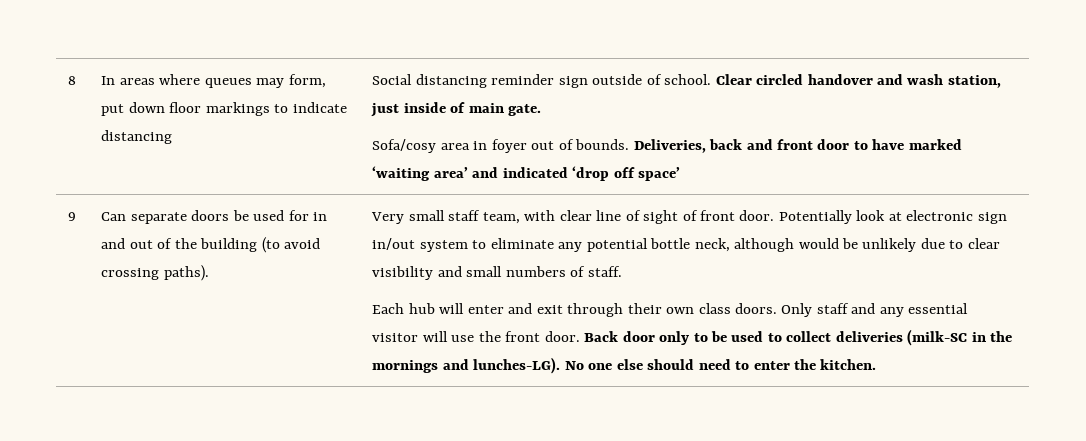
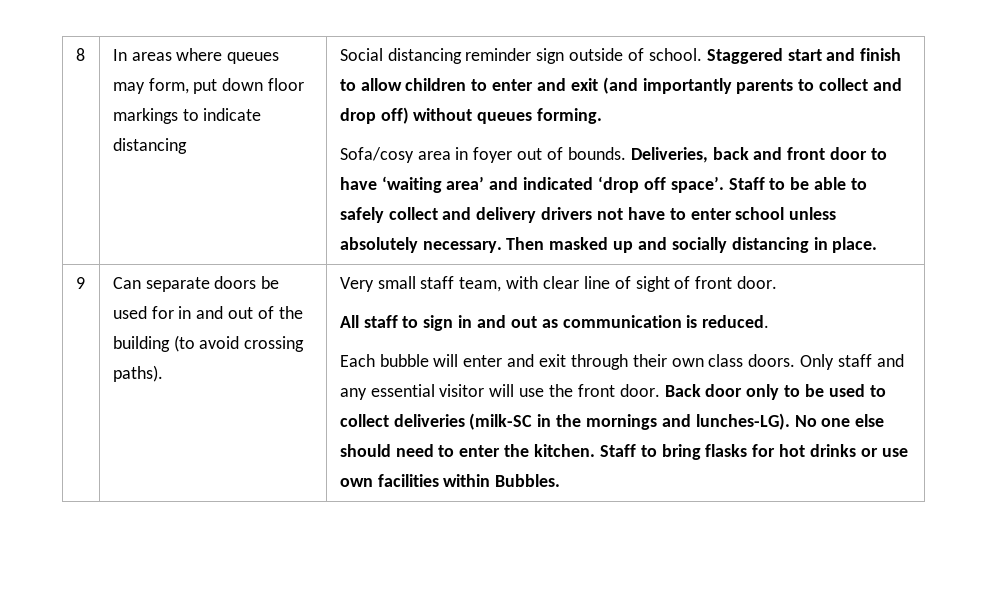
- Clear circled handover and wash station, just inside of main gate.
+ Staggered start and finish to allow children to enter and exit (and importantly parents to collect and drop off) without queues forming.
- Deliveries, back and front door to have marked ‘waiting area’ and indicated ‘drop off space’
+ Deliveries, back and front door to have ‘waiting area’ and indicated ‘drop off space’. Staff to be able to safely collect and delivery drivers not have to enter school unless absolutely necessary. Then masked up and socially distancing in place.
- Very small staff team, with clear line of sight of front door. Potentially look at electronic sign in/out system to eliminate any potential bottle neck, although would be unlikely due to clear visibility and small numbers of staff.
+ Very small staff team, with clear line of sight of front door.
+ All staff to sign in and out as communication is reduced.
- Each hub will enter and exit through their own class doors.
+ Each bubble will enter and exit through their own class doors.
+ Staff to bring flasks for hot drinks or use own facilities within Bubbles.

